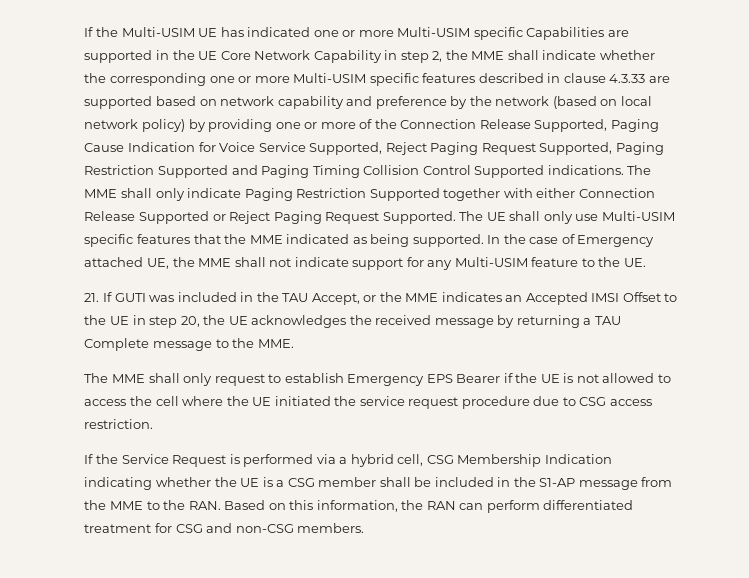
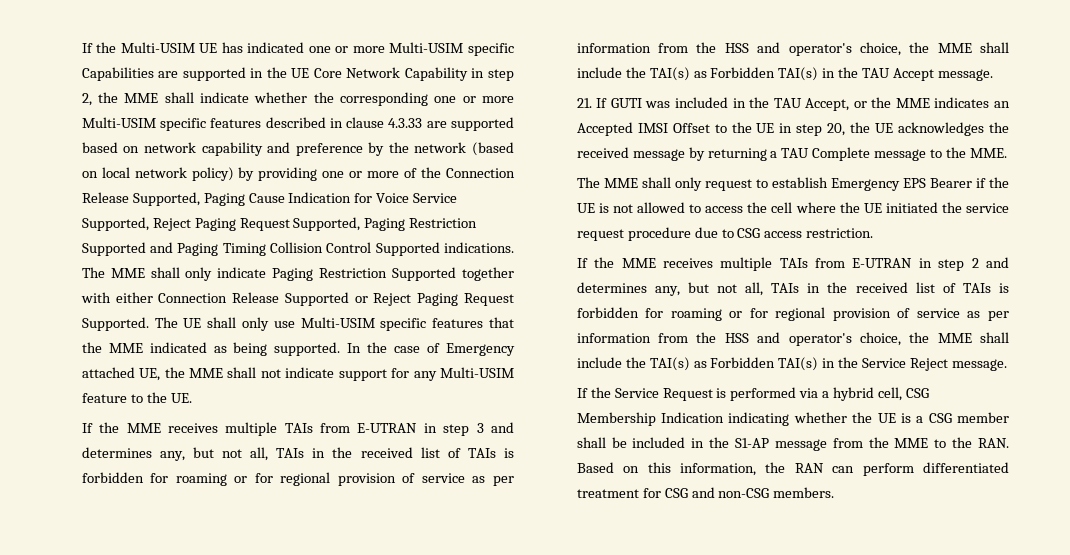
+ If the MME receives multiple TAIs from E-UTRAN in step 3 and determines any, but not all, TAIs in the received list of TAIs is forbidden for roaming or for regional provision of service as per information from the HSS and operator's choice, the MME shall include the TAI(s) as Forbidden TAI(s) in the TAU Accept message.
+ If the MME receives multiple TAIs from E-UTRAN in step 2 and determines any, but not all, TAIs in the received list of TAIs is forbidden for roaming or for regional provision of service as per information from the HSS and operator's choice, the MME shall include the TAI(s) as Forbidden TAI(s) in the Service Reject message.

